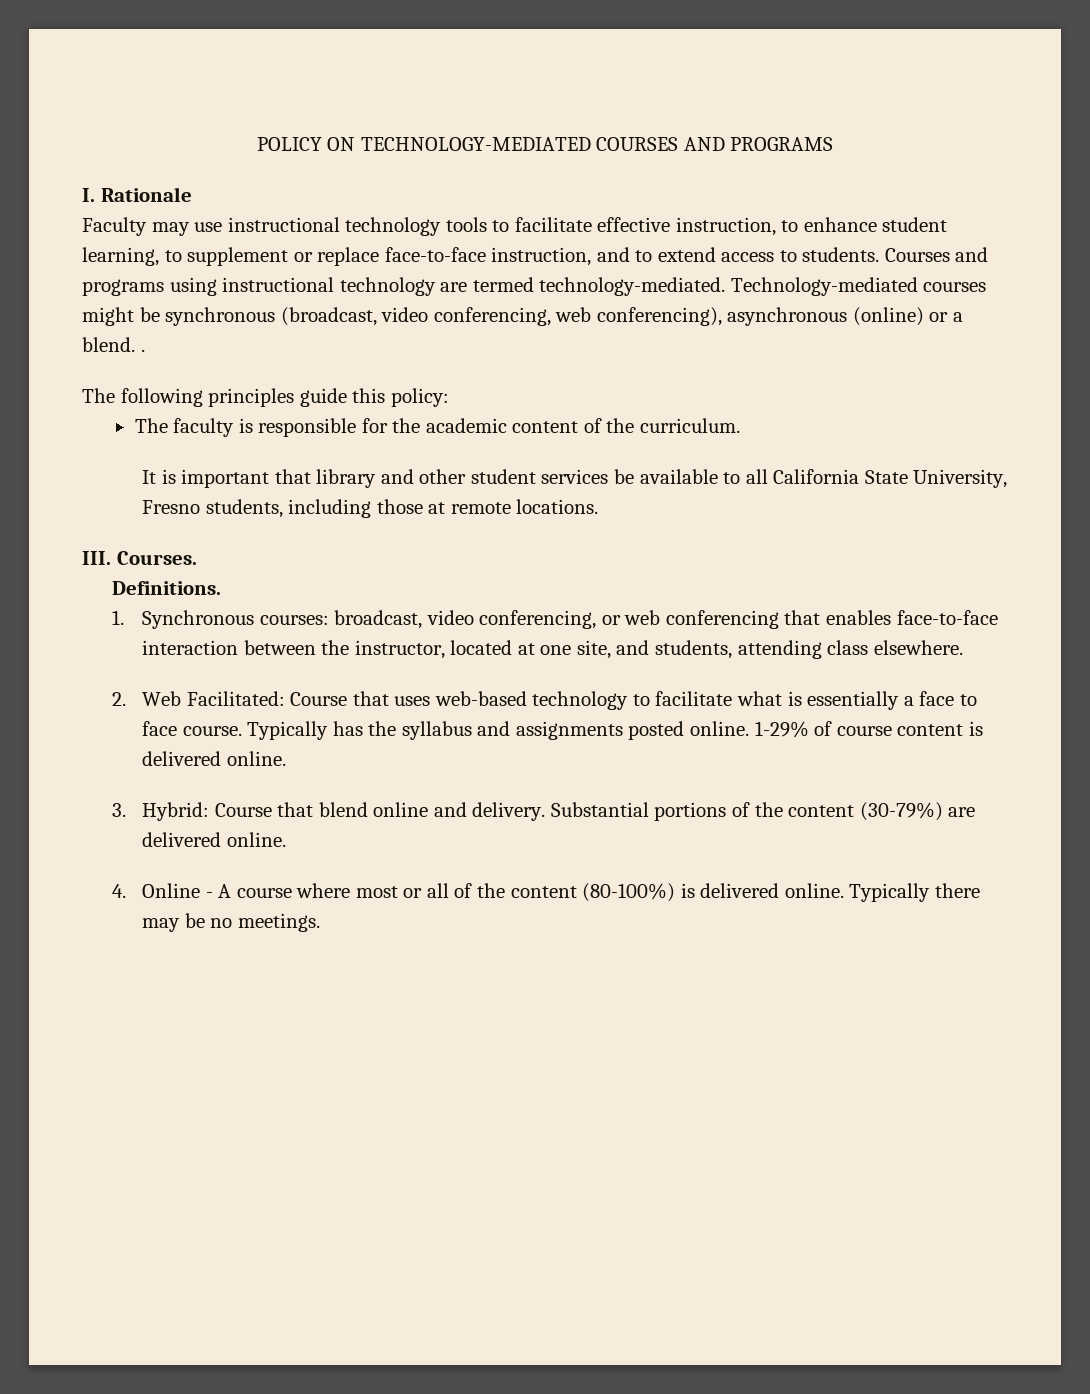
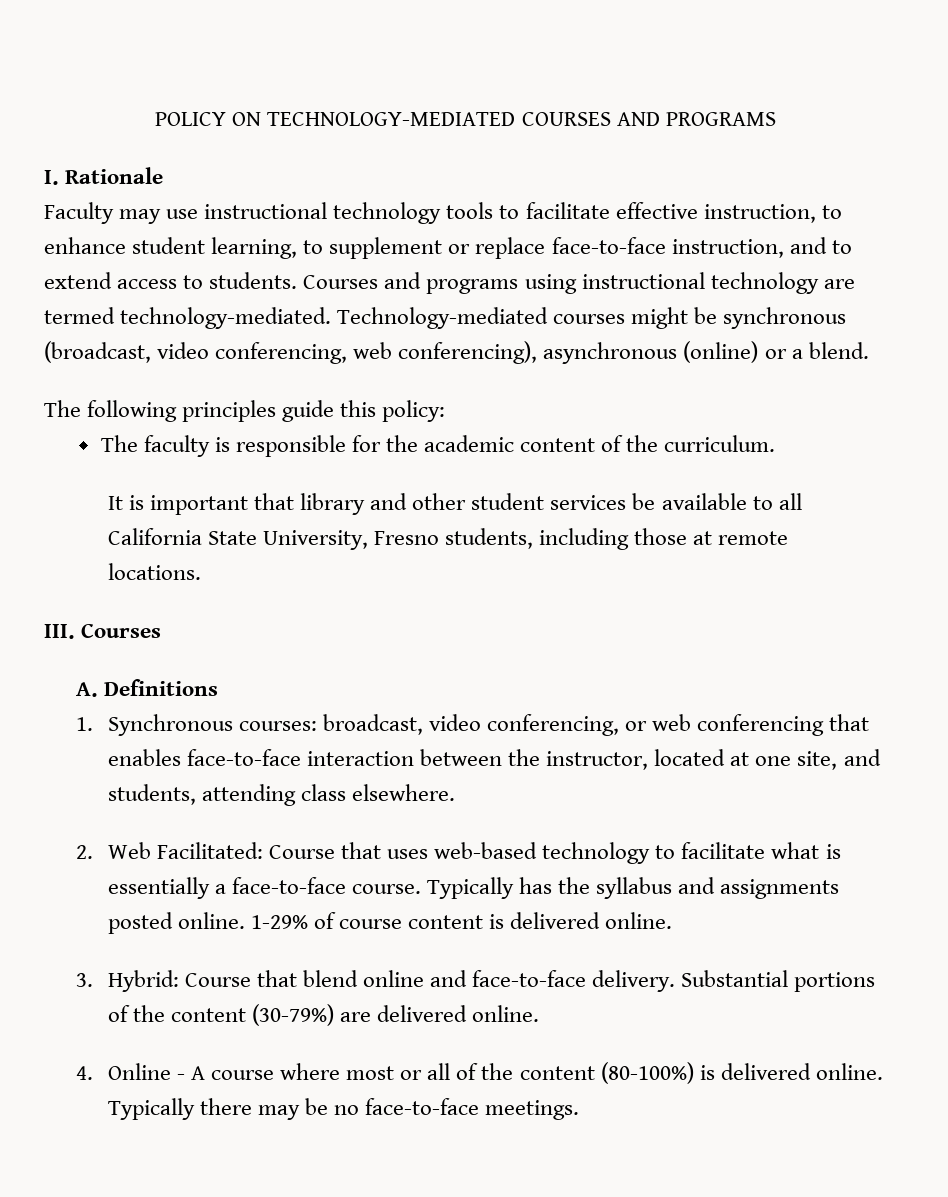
- Technology-mediated courses might be synchronous (broadcast, video conferencing, web conferencing), asynchronous (online) or a blend. .
+ Technology-mediated courses might be synchronous (broadcast, video conferencing, web conferencing), asynchronous (online) or a blend.
- III. Courses.
- Definitions.
+ III. Courses
+ A. Definitions
- 2. Web Facilitated: Course that uses web-based technology to facilitate what is essentially a face to face course.
+ 2. Web Facilitated: Course that uses web-based technology to facilitate what is essentially a face-to-face course.
- 3. Hybrid: Course that blend online and delivery.
+ 3. Hybrid: Course that blend online and face-to-face delivery.
- Typically there may be no meetings.
+ Typically there may be no face-to-face meetings.

